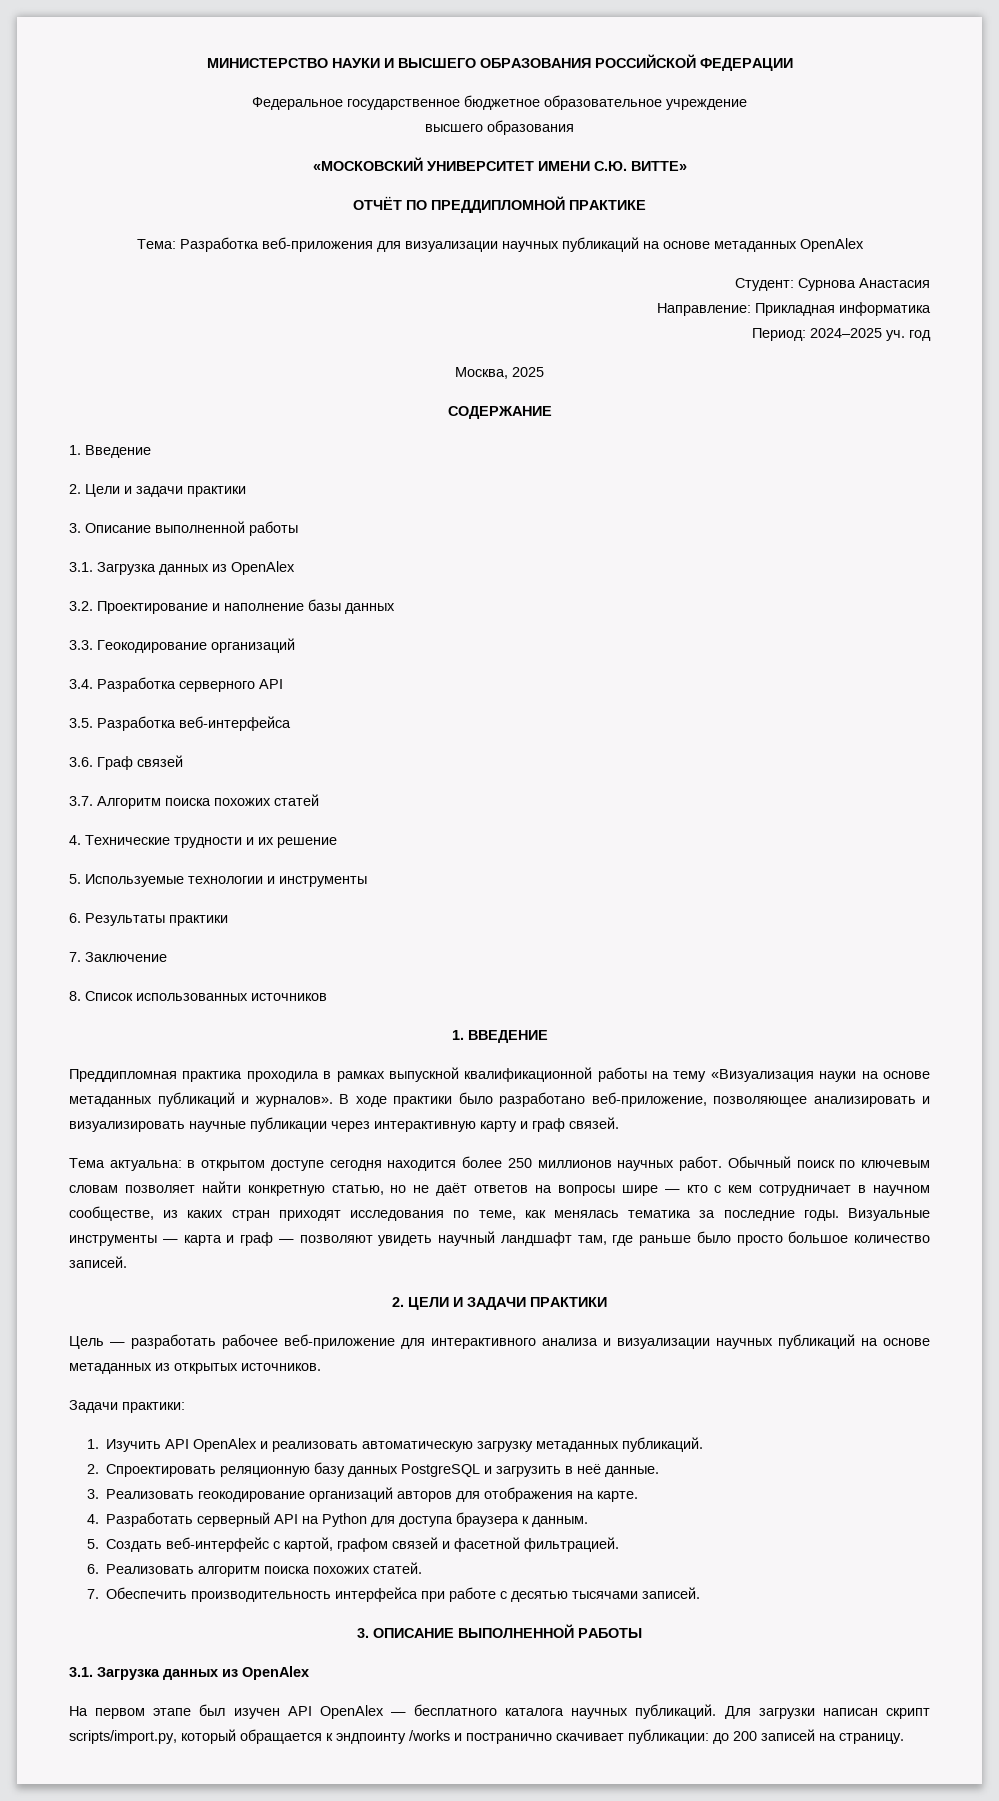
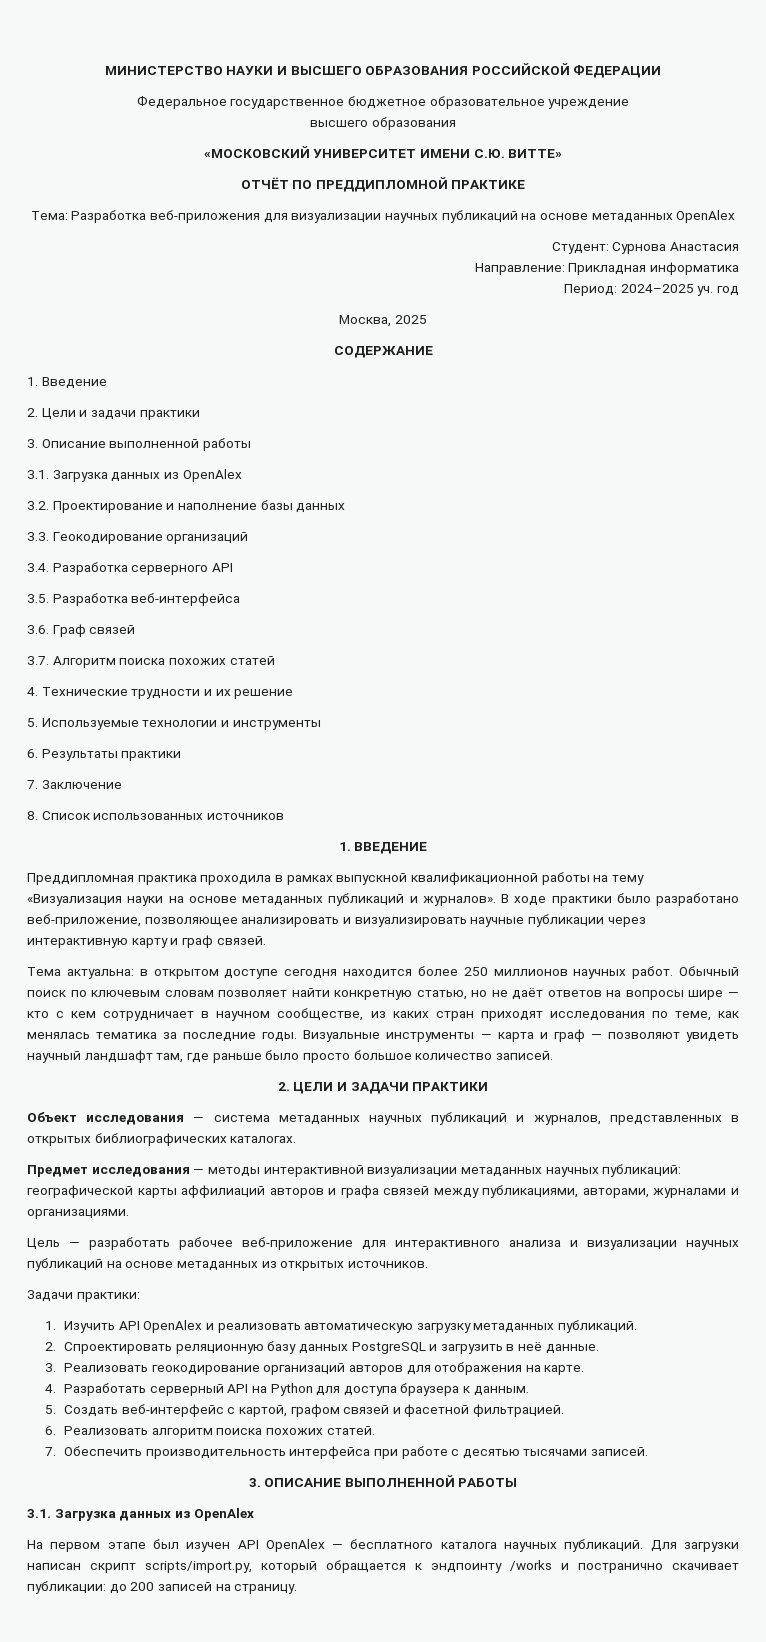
+ Объект исследования — система метаданных научных публикаций и журналов, представленных в открытых библиографических каталогах.
+ Предмет исследования — методы интерактивной визуализации метаданных научных публикаций: географической карты аффилиаций авторов и графа связей между публикациями, авторами, журналами и организациями.

